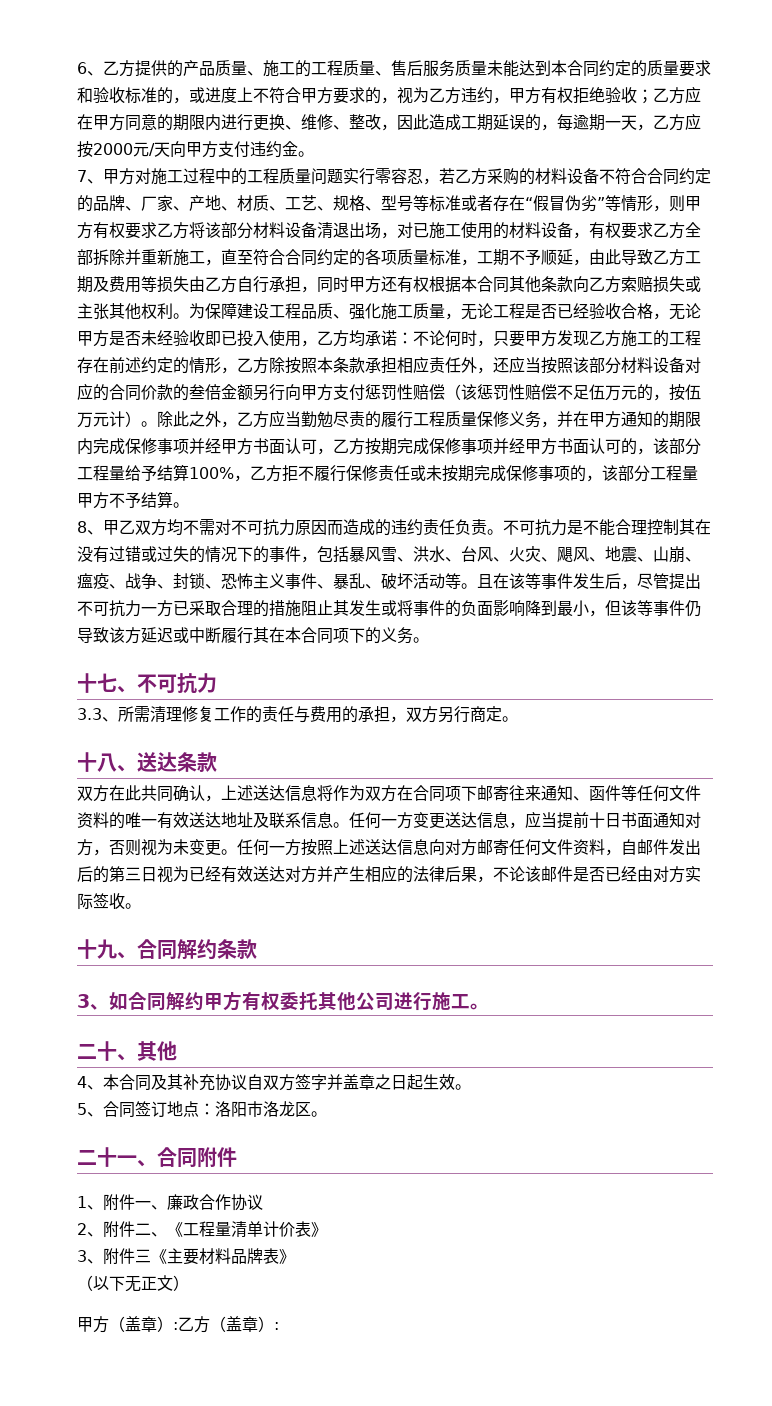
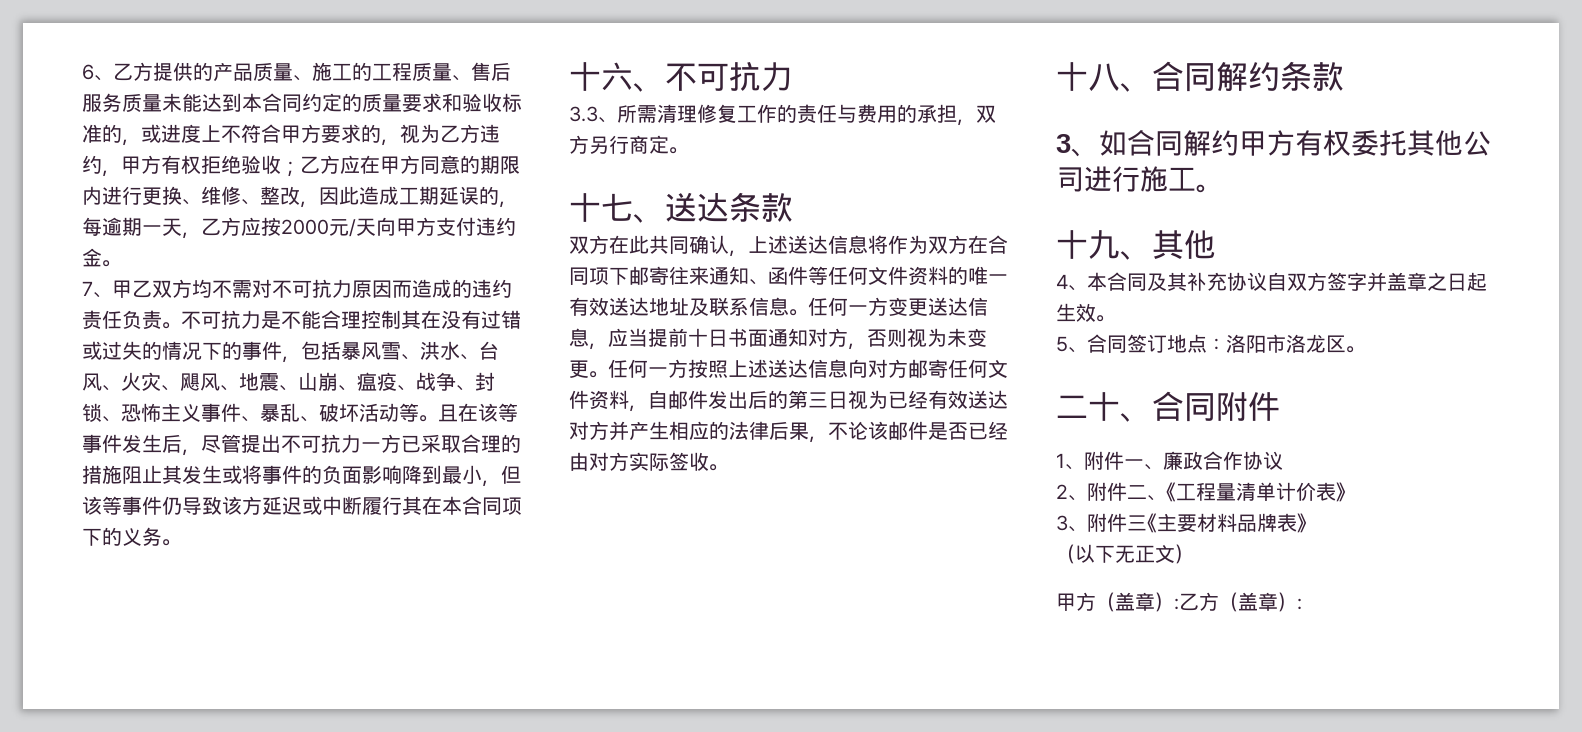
- 7、甲方对施工过程中的工程质量问题实行零容忍，若乙方采购的材料设备不符合合同约定的品牌、厂家、产地、材质、工艺、规格、型号等标准或者存在“假冒伪劣”等情形，则甲方有权要求乙方将该部分材料设备清退出场，对已施工使用的材料设备，有权要求乙方全部拆除并重新施工，直至符合合同约定的各项质量标准，工期不予顺延，由此导致乙方工期及费用等损失由乙方自行承担，同时甲方还有权根据本合同其他条款向乙方索赔损失或主张其他权利。为保障建设工程品质、强化施工质量，无论工程是否已经验收合格，无论甲方是否未经验收即已投入使用，乙方均承诺：不论何时，只要甲方发现乙方施工的工程存在前述约定的情形，乙方除按照本条款承担相应责任外，还应当按照该部分材料设备对应的合同价款的叁倍金额另行向甲方支付惩罚性赔偿（该惩罚性赔偿不足伍万元的，按伍万元计）。除此之外，乙方应当勤勉尽责的履行工程质量保修义务，并在甲方通知的期限内完成保修事项并经甲方书面认可，乙方按期完成保修事项并经甲方书面认可的，该部分工程量给予结算100%，乙方拒不履行保修责任或未按期完成保修事项的，该部分工程量甲方不予结算。
- 8、甲乙双方均不需对不可抗力原因而造成的违约责任负责。
+ 7、甲乙双方均不需对不可抗力原因而造成的违约责任负责。
- 十七、不可抗力
+ 十六、不可抗力
- 十八、送达条款
+ 十七、送达条款
- 十九、合同解约条款
+ 十八、合同解约条款
- 二十、其他
+ 十九、其他
- 二十一、合同附件
+ 二十、合同附件

